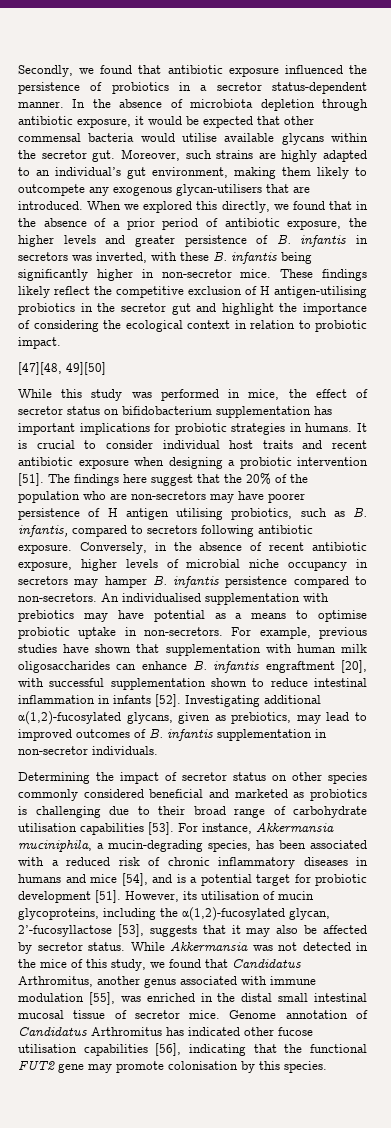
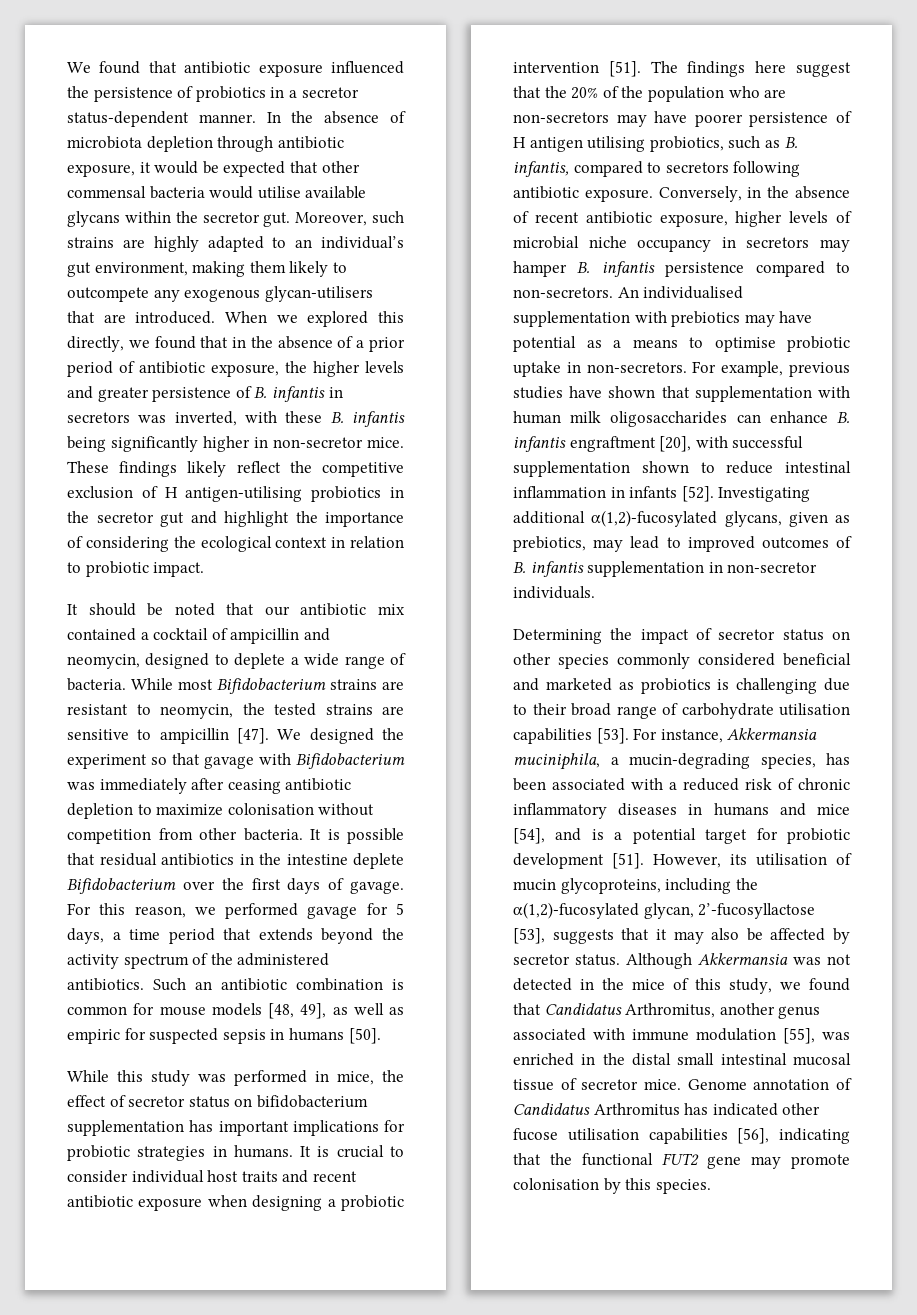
- Secondly, we found that antibiotic exposure influenced the persistence of probiotics in a secretor status-dependent manner.
+ We found that antibiotic exposure influenced the persistence of probiotics in a secretor status-dependent manner.
- [47][48, 49][50]
+ It should be noted that our antibiotic mix contained a cocktail of ampicillin and neomycin, designed to deplete a wide range of bacteria. While most Bifidobacterium strains are resistant to neomycin, the tested strains are sensitive to ampicillin [47]. We designed the experiment so that gavage with Bifidobacterium was immediately after ceasing antibiotic depletion to maximize colonisation without competition from other bacteria. It is possible that residual antibiotics in the intestine deplete Bifidobacterium over the first days of gavage. For this reason, we performed gavage for 5 days, a time period that extends beyond the activity spectrum of the administered antibiotics. Such an antibiotic combination is common for mouse models [48, 49], as well as empiric for suspected sepsis in humans [50].
- While Akkermansia was not detected in the mice of this study, we found that Candidatus Arthromitus, another genus associated with immune modulation [55], was enriched in the distal small intestinal mucosal tissue of secretor mice.
+ Although Akkermansia was not detected in the mice of this study, we found that Candidatus Arthromitus, another genus associated with immune modulation [55], was enriched in the distal small intestinal mucosal tissue of secretor mice.

